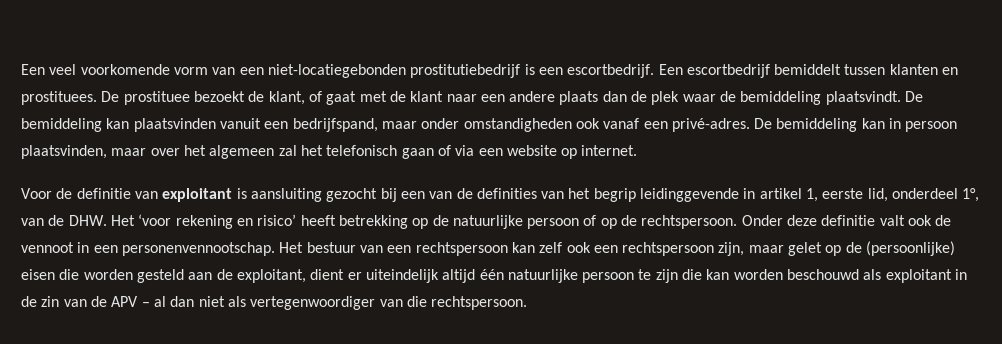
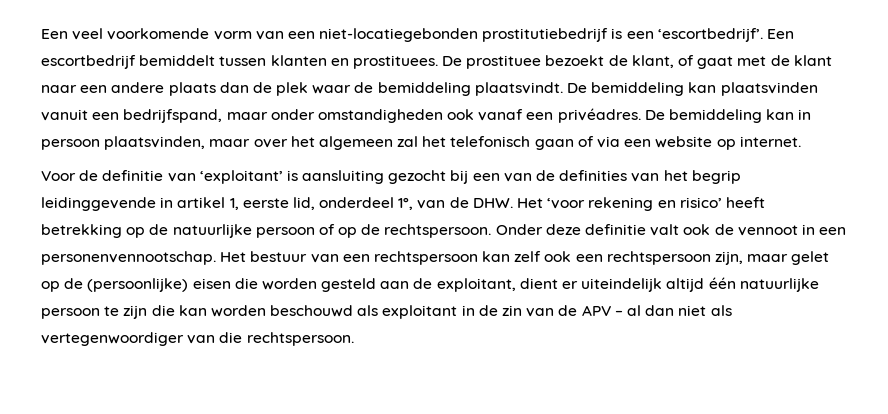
- Een veel voorkomende vorm van een niet-locatiegebonden prostitutiebedrijf is een escortbedrijf.
+ Een veel voorkomende vorm van een niet-locatiegebonden prostitutiebedrijf is een ‘escortbedrijf’.
- De bemiddeling kan plaatsvinden vanuit een bedrijfspand, maar onder omstandigheden ook vanaf een privé-adres.
+ De bemiddeling kan plaatsvinden vanuit een bedrijfspand, maar onder omstandigheden ook vanaf een privéadres.
- Voor de definitie van exploitant is aansluiting gezocht bij een van de definities van het begrip leidinggevende in artikel 1, eerste lid, onderdeel 1°, van de DHW. Het ‘voor rekening en risico’ heeft betrekking op de natuurlijke persoon of op de rechtspersoon.
+ Voor de definitie van ‘exploitant’ is aansluiting gezocht bij een van de definities van het begrip leidinggevende in artikel 1, eerste lid, onderdeel 1°, van de DHW. Het ‘voor rekening en risico’ heeft betrekking op de natuurlijke persoon of op de rechtspersoon.

